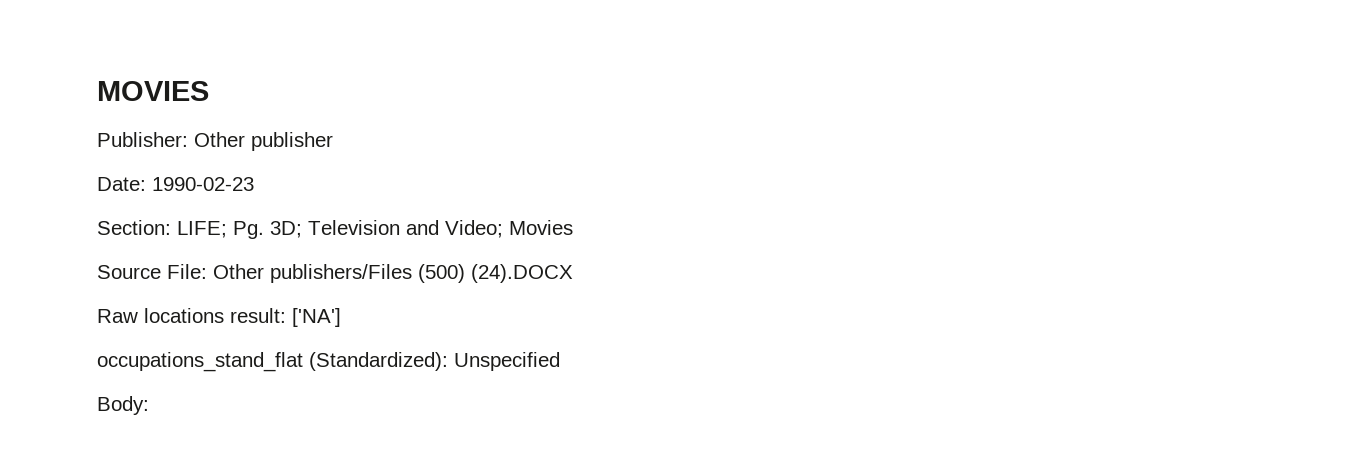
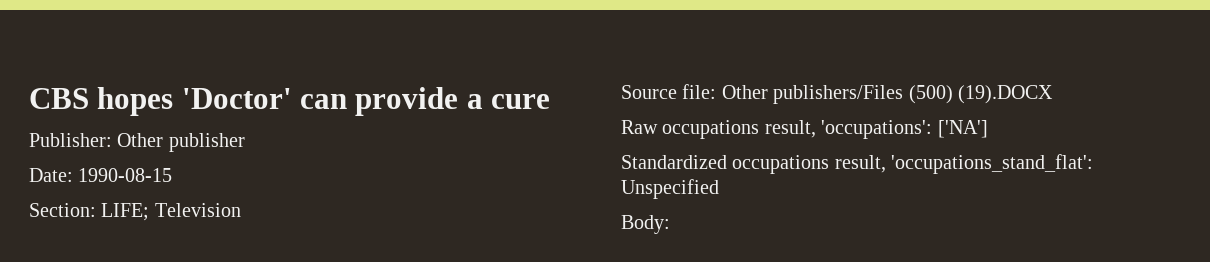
- MOVIES
+ CBS hopes 'Doctor' can provide a cure
- Date: 1990-02-23
+ Date: 1990-08-15
- Section: LIFE; Pg. 3D; Television and Video; Movies
+ Section: LIFE; Television
- Source File: Other publishers/Files (500) (24).DOCX
+ Source file: Other publishers/Files (500) (19).DOCX
- Raw locations result: ['NA']
- occupations_stand_flat (Standardized): Unspecified
+ Raw occupations result, 'occupations': ['NA']
+ Standardized occupations result, 'occupations_stand_flat': Unspecified

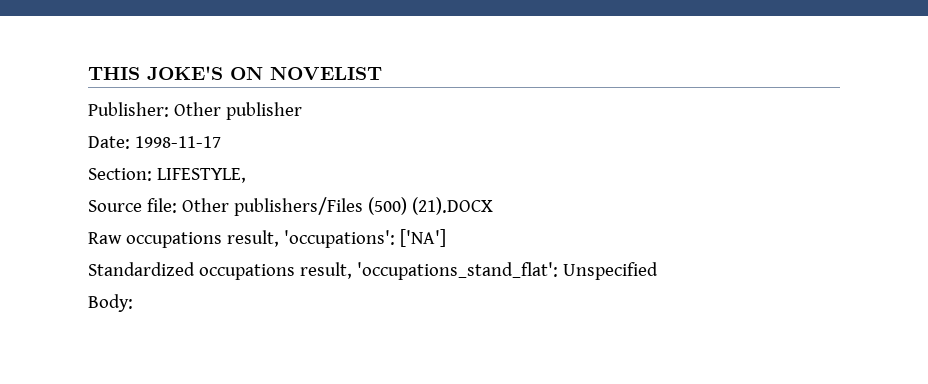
- CBS hopes 'Doctor' can provide a cure
+ THIS JOKE'S ON NOVELIST
- Date: 1990-08-15
+ Date: 1998-11-17
- Section: LIFE; Television
+ Section: LIFESTYLE,
- Source file: Other publishers/Files (500) (19).DOCX
+ Source file: Other publishers/Files (500) (21).DOCX

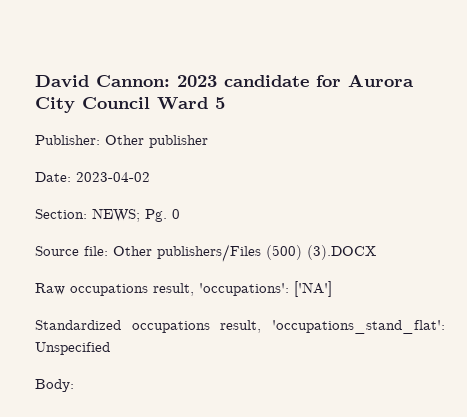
- THIS JOKE'S ON NOVELIST
+ David Cannon: 2023 candidate for Aurora City Council Ward 5
- Date: 1998-11-17
+ Date: 2023-04-02
- Section: LIFESTYLE,
+ Section: NEWS; Pg. 0
- Source file: Other publishers/Files (500) (21).DOCX
+ Source file: Other publishers/Files (500) (3).DOCX

